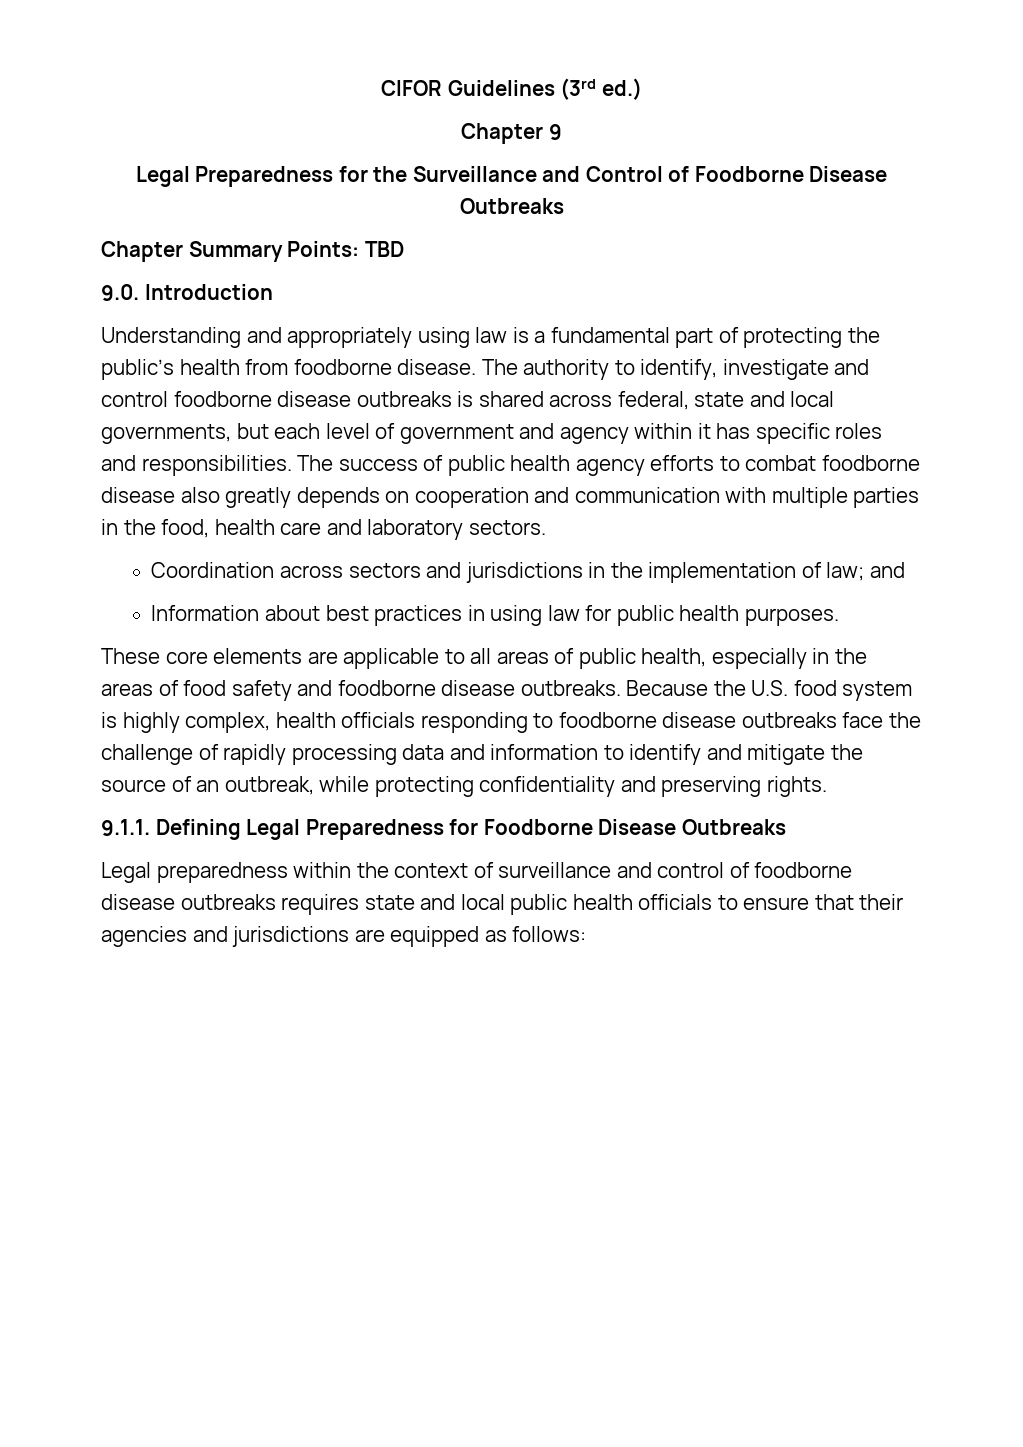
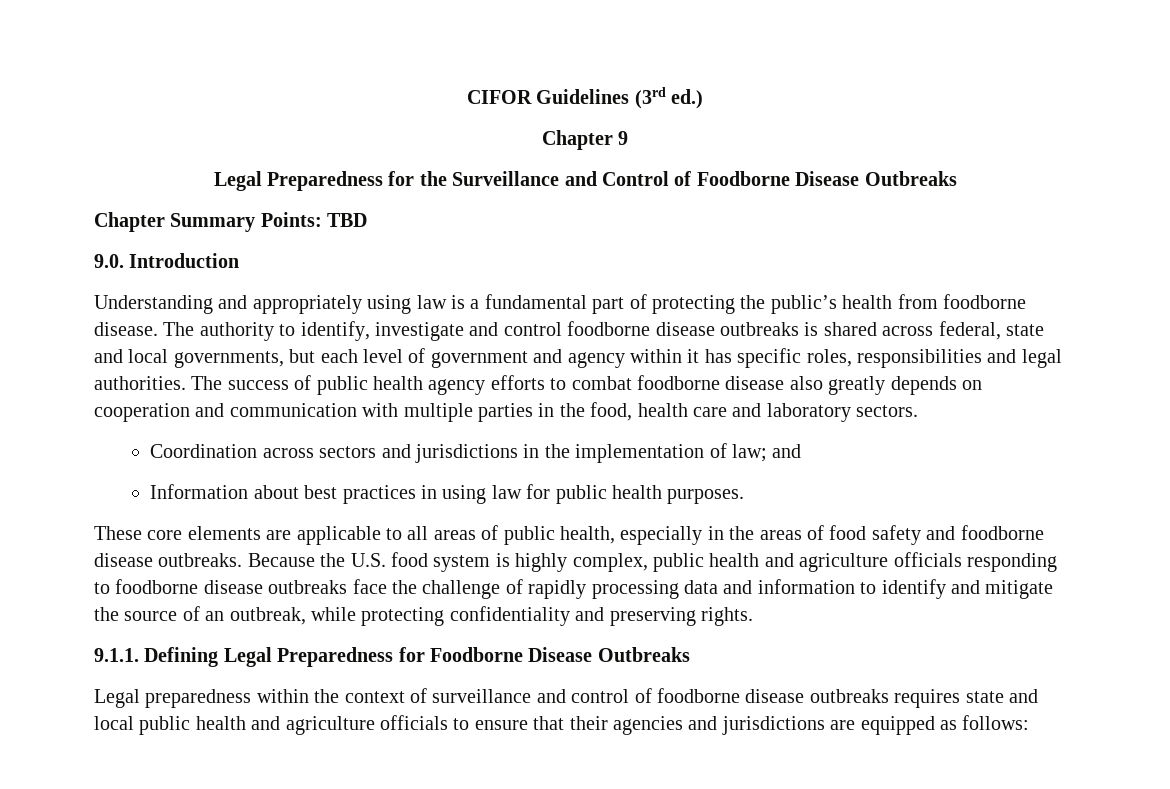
- The authority to identify, investigate and control foodborne disease outbreaks is shared across federal, state and local governments, but each level of government and agency within it has specific roles and responsibilities.
+ The authority to identify, investigate and control foodborne disease outbreaks is shared across federal, state and local governments, but each level of government and agency within it has specific roles, responsibilities and legal authorities.
- Because the U.S. food system is highly complex, health officials responding to foodborne disease outbreaks face the challenge of rapidly processing data and information to identify and mitigate the source of an outbreak, while protecting confidentiality and preserving rights.
+ Because the U.S. food system is highly complex, public health and agriculture officials responding to foodborne disease outbreaks face the challenge of rapidly processing data and information to identify and mitigate the source of an outbreak, while protecting confidentiality and preserving rights.
- Legal preparedness within the context of surveillance and control of foodborne disease outbreaks requires state and local public health officials to ensure that their agencies and jurisdictions are equipped as follows:
+ Legal preparedness within the context of surveillance and control of foodborne disease outbreaks requires state and local public health and agriculture officials to ensure that their agencies and jurisdictions are equipped as follows:

